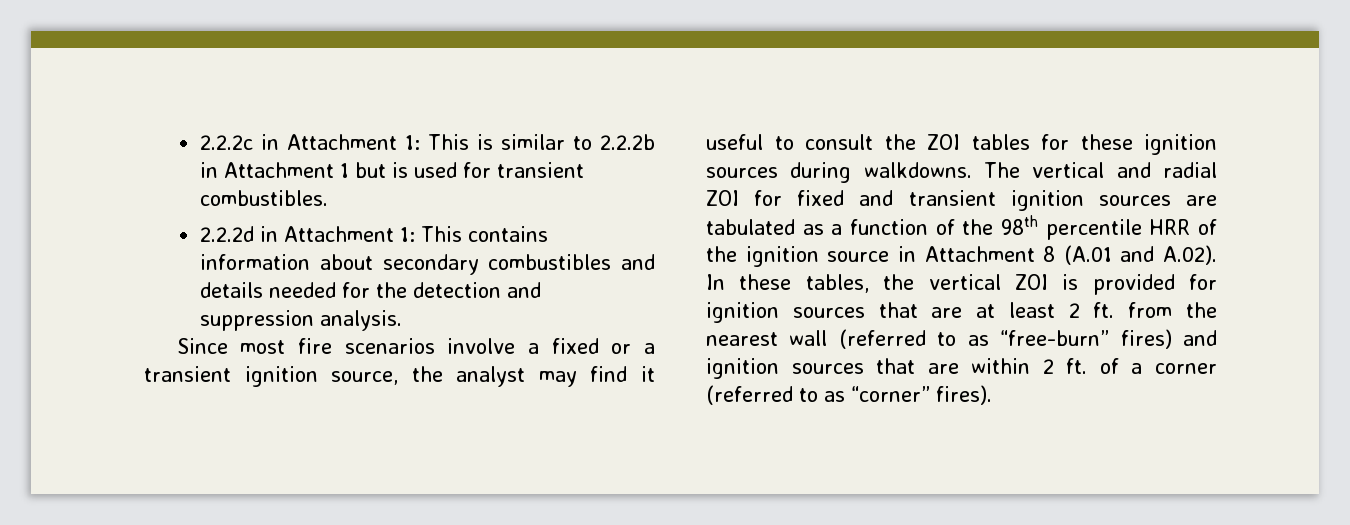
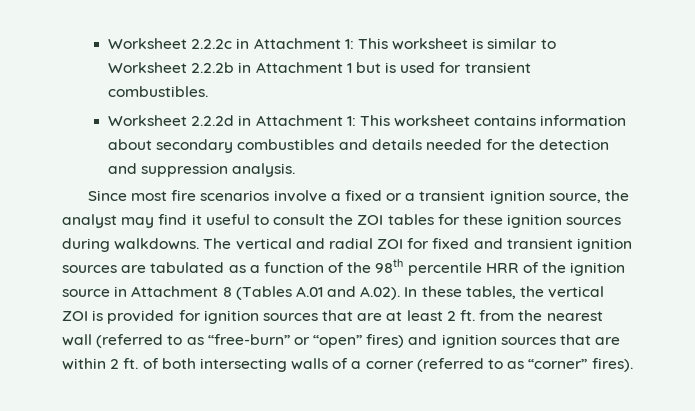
- 2.2.2c in Attachment 1: This is similar to 2.2.2b in Attachment 1 but is used for transient combustibles.
+ Worksheet 2.2.2c in Attachment 1: This worksheet is similar to Worksheet 2.2.2b in Attachment 1 but is used for transient combustibles.
- 2.2.2d in Attachment 1: This contains information about secondary combustibles and details needed for the detection and suppression analysis.
+ Worksheet 2.2.2d in Attachment 1: This worksheet contains information about secondary combustibles and details needed for the detection and suppression analysis.
- The vertical and radial ZOI for fixed and transient ignition sources are tabulated as a function of the 98th percentile HRR of the ignition source in Attachment 8 (A.01 and A.02). In these tables, the vertical ZOI is provided for ignition sources that are at least 2 ft. from the nearest wall (referred to as “free-burn” fires) and ignition sources that are within 2 ft. of a corner (referred to as “corner” fires).
+ The vertical and radial ZOI for fixed and transient ignition sources are tabulated as a function of the 98th percentile HRR of the ignition source in Attachment 8 (Tables A.01 and A.02). In these tables, the vertical ZOI is provided for ignition sources that are at least 2 ft. from the nearest wall (referred to as “free-burn” or “open” fires) and ignition sources that are within 2 ft. of both intersecting walls of a corner (referred to as “corner” fires).

